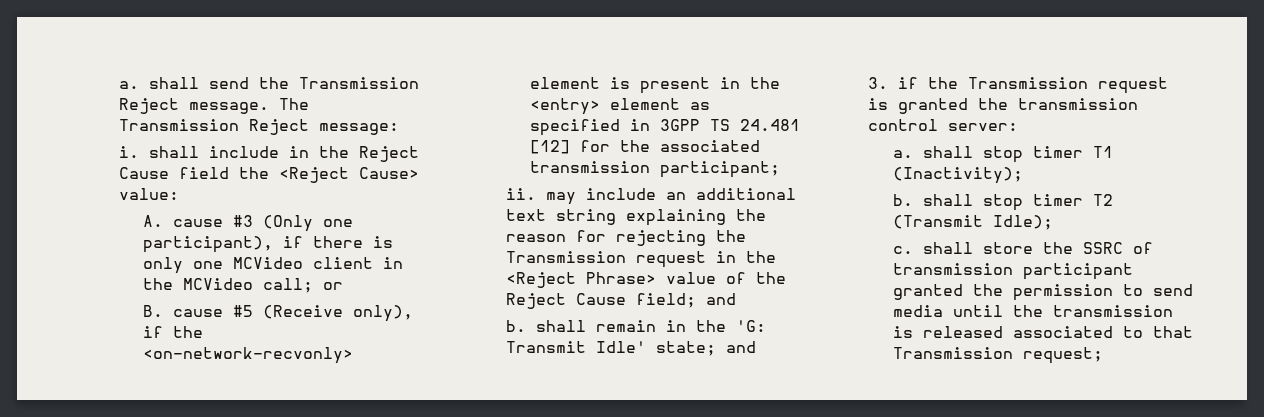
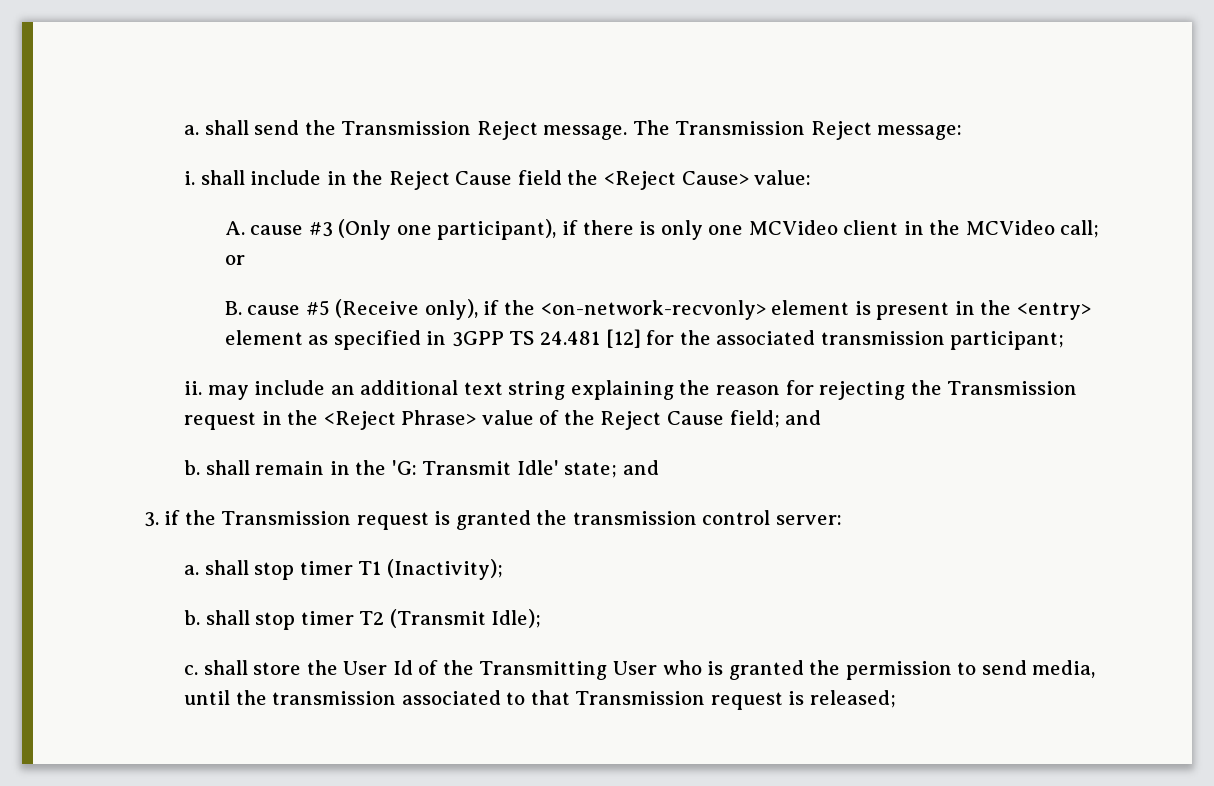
- c. shall store the SSRC of transmission participant granted the permission to send media until the transmission is released associated to that Transmission request;
+ c. shall store the User Id of the Transmitting User who is granted the permission to send media, until the transmission associated to that Transmission request is released;

